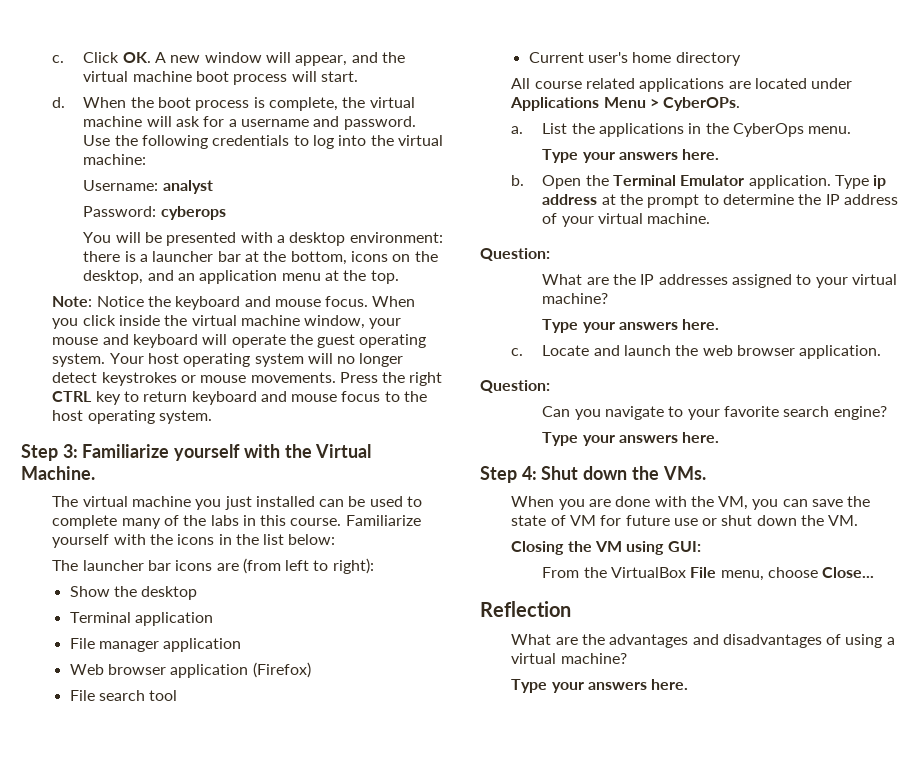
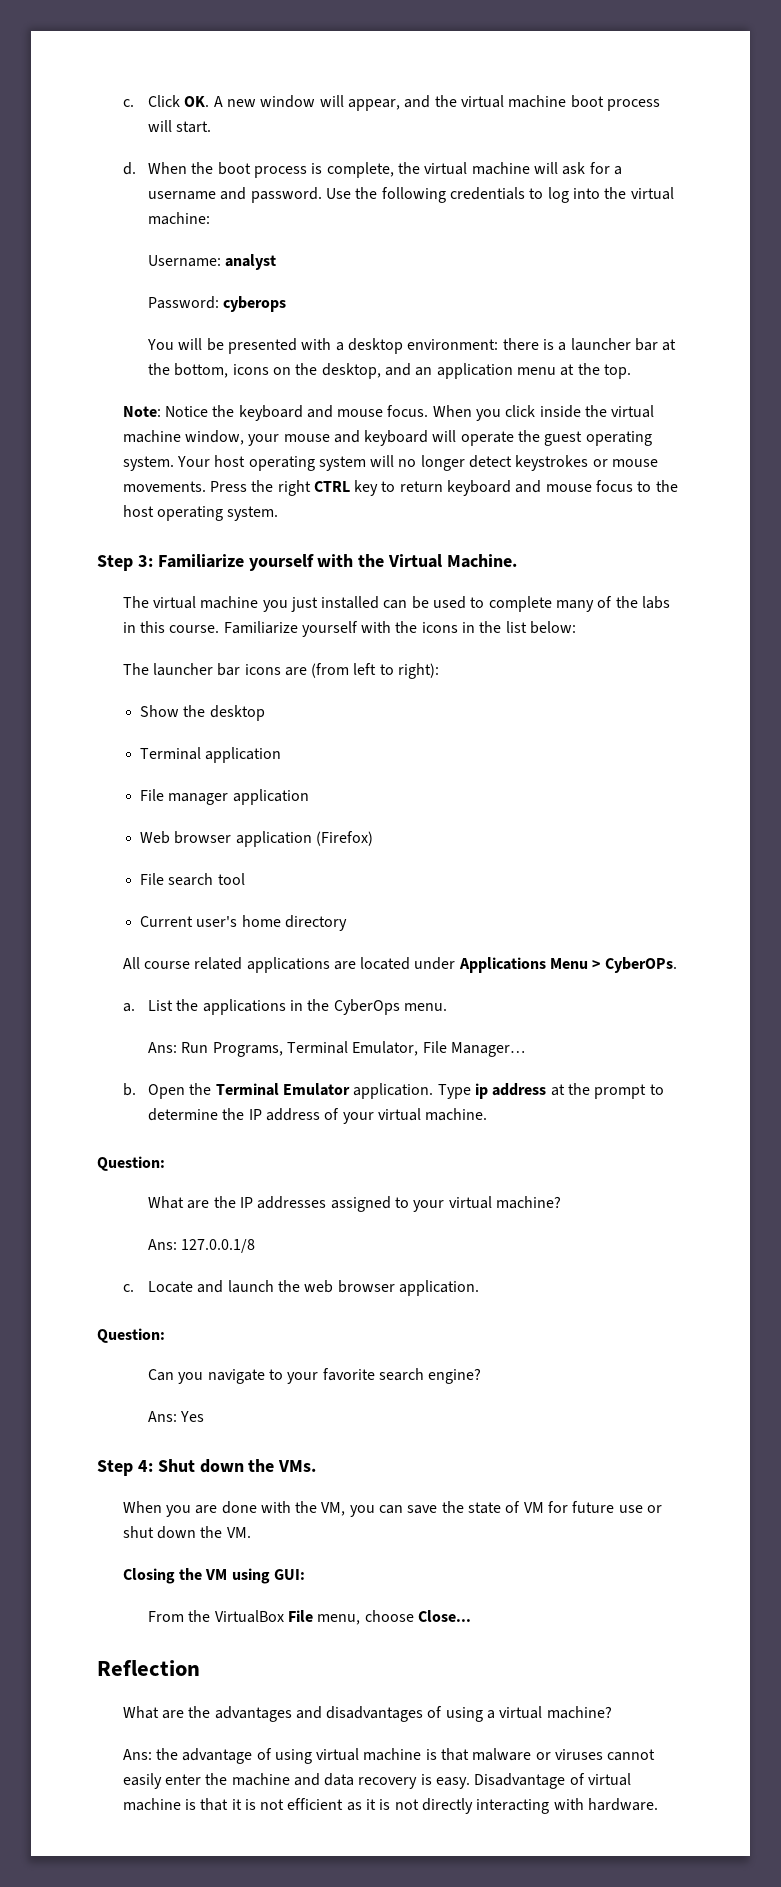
  List the applications in the CyberOps menu.
- Type your answers here.
+ Ans: Run Programs, Terminal Emulator, File Manager…
  What are the IP addresses assigned to your virtual machine?
- Type your answers here.
+ Ans: 127.0.0.1/8
  Can you navigate to your favorite search engine?
- Type your answers here.
+ Ans: Yes
  What are the advantages and disadvantages of using a virtual machine?
- Type your answers here.
+ Ans: the advantage of using virtual machine is that malware or viruses cannot easily enter the machine and data recovery is easy. Disadvantage of virtual machine is that it is not efficient as it is not directly interacting with hardware.

